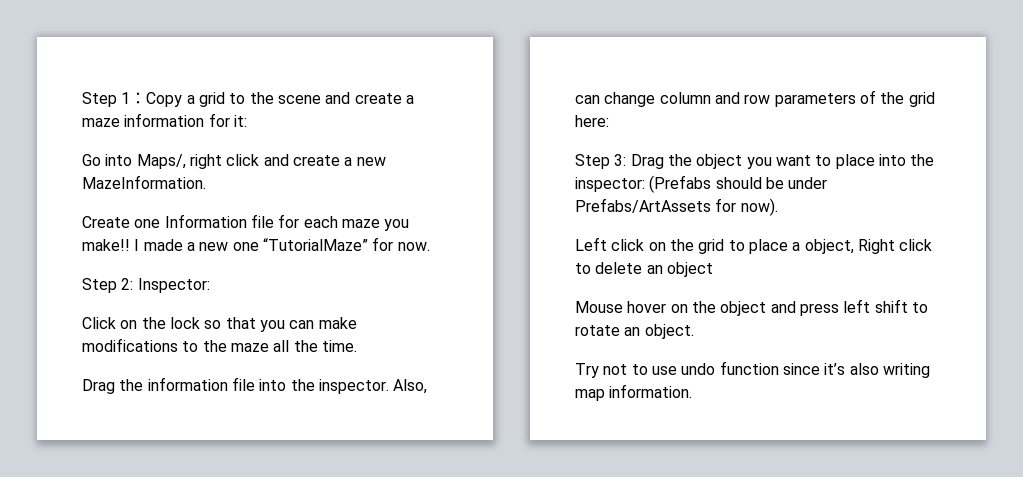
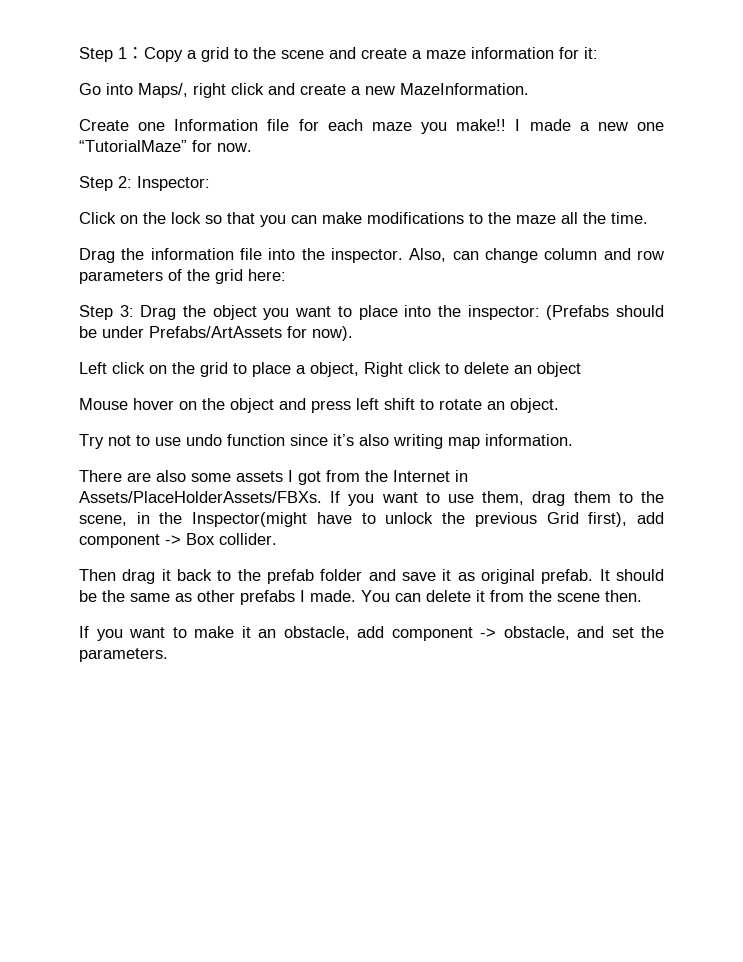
+ There are also some assets I got from the Internet in Assets/PlaceHolderAssets/FBXs. If you want to use them, drag them to the scene, in the Inspector(might have to unlock the previous Grid first), add component -> Box collider.
+ Then drag it back to the prefab folder and save it as original prefab. It should be the same as other prefabs I made. You can delete it from the scene then.
+ If you want to make it an obstacle, add component -> obstacle, and set the parameters.

